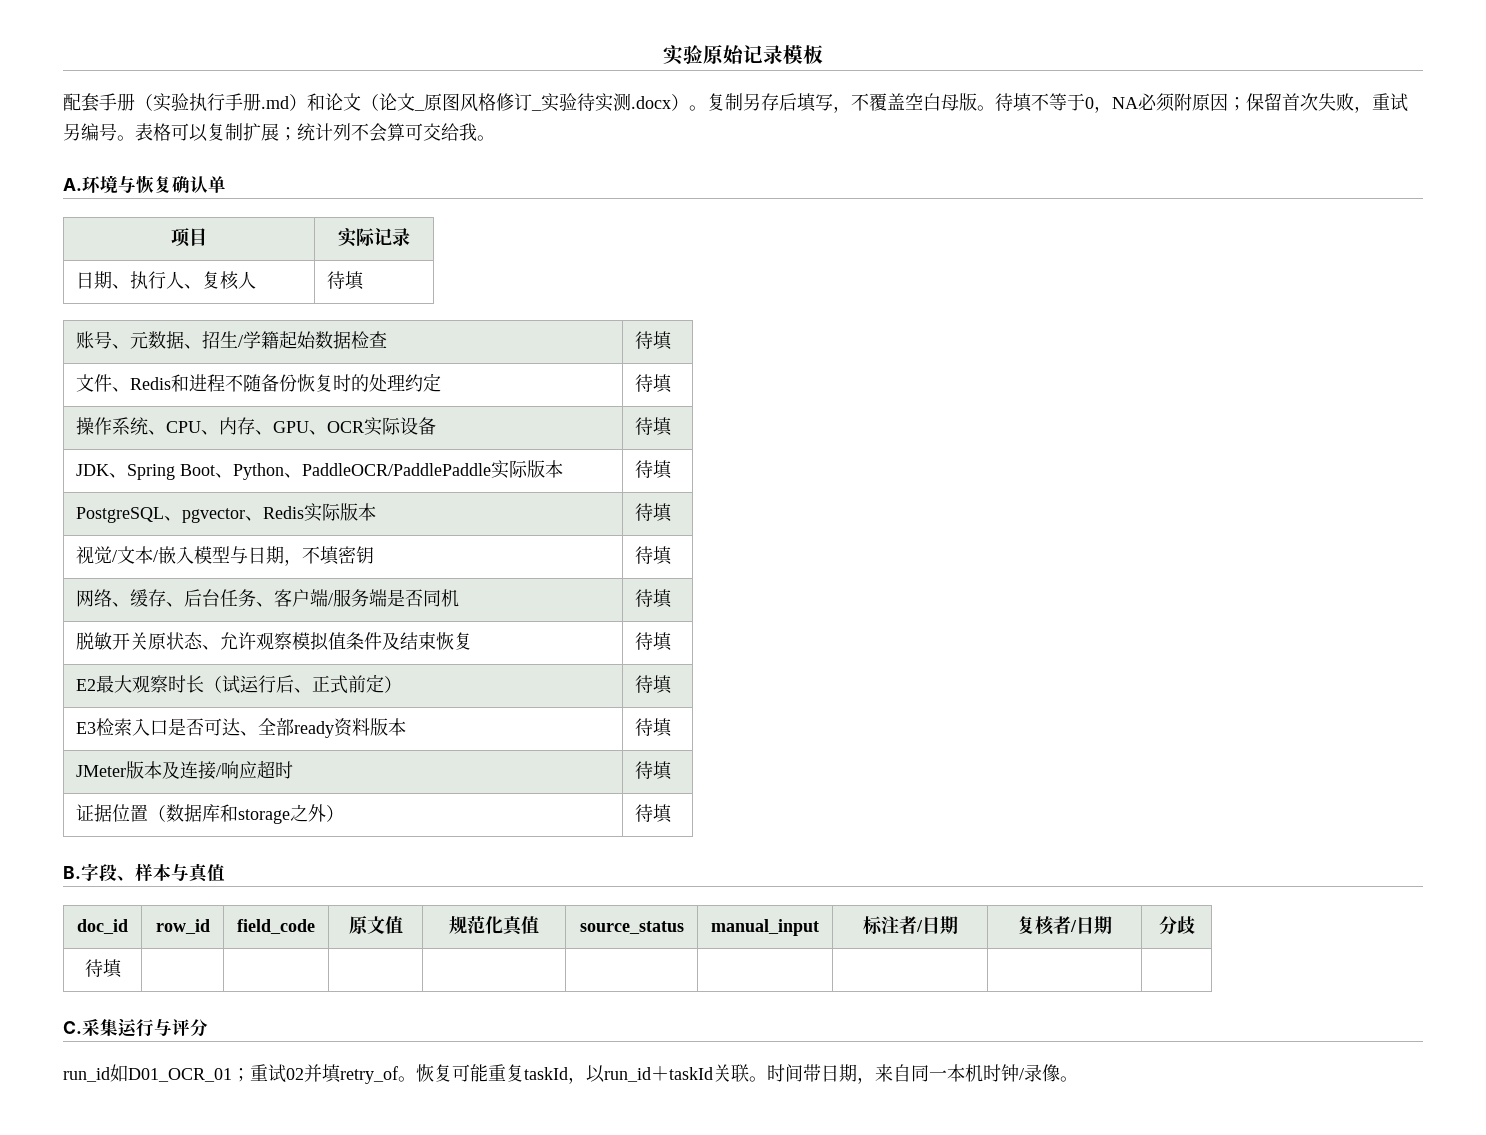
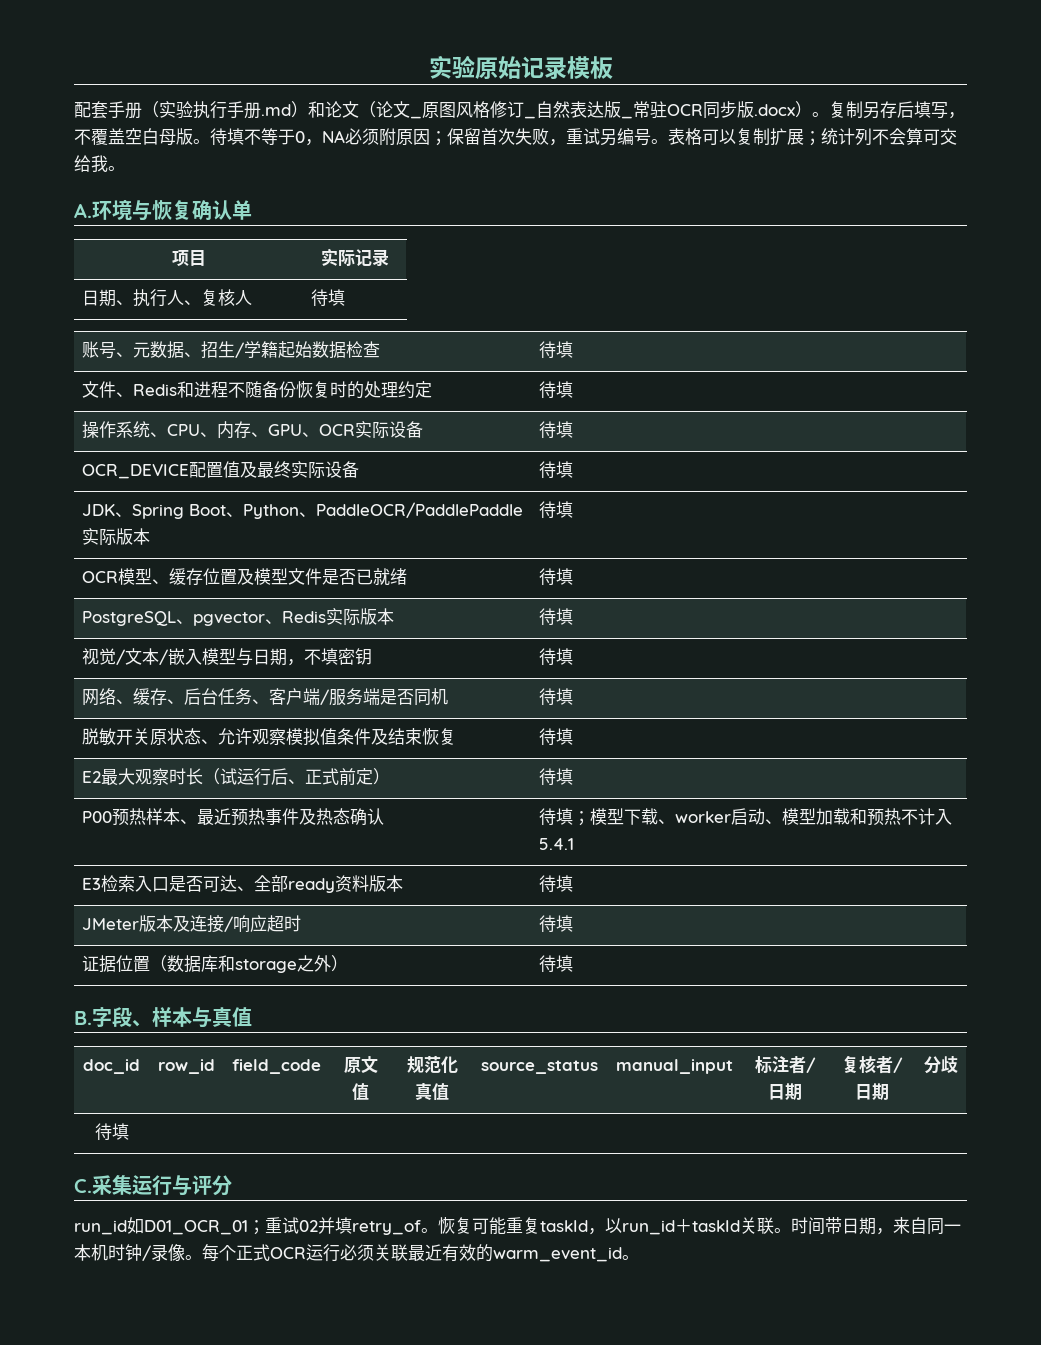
- 配套手册（实验执行手册.md）和论文（论文_原图风格修订_实验待实测.docx）。
+ 配套手册（实验执行手册.md）和论文（论文_原图风格修订_自然表达版_常驻OCR同步版.docx）。
+ OCR_DEVICE配置值及最终实际设备 | 待填
+ OCR模型、缓存位置及模型文件是否已就绪 | 待填
+ P00预热样本、最近预热事件及热态确认 | 待填；模型下载、worker启动、模型加载和预热不计入5.4.1
+ 每个正式OCR运行必须关联最近有效的warm_event_id。

